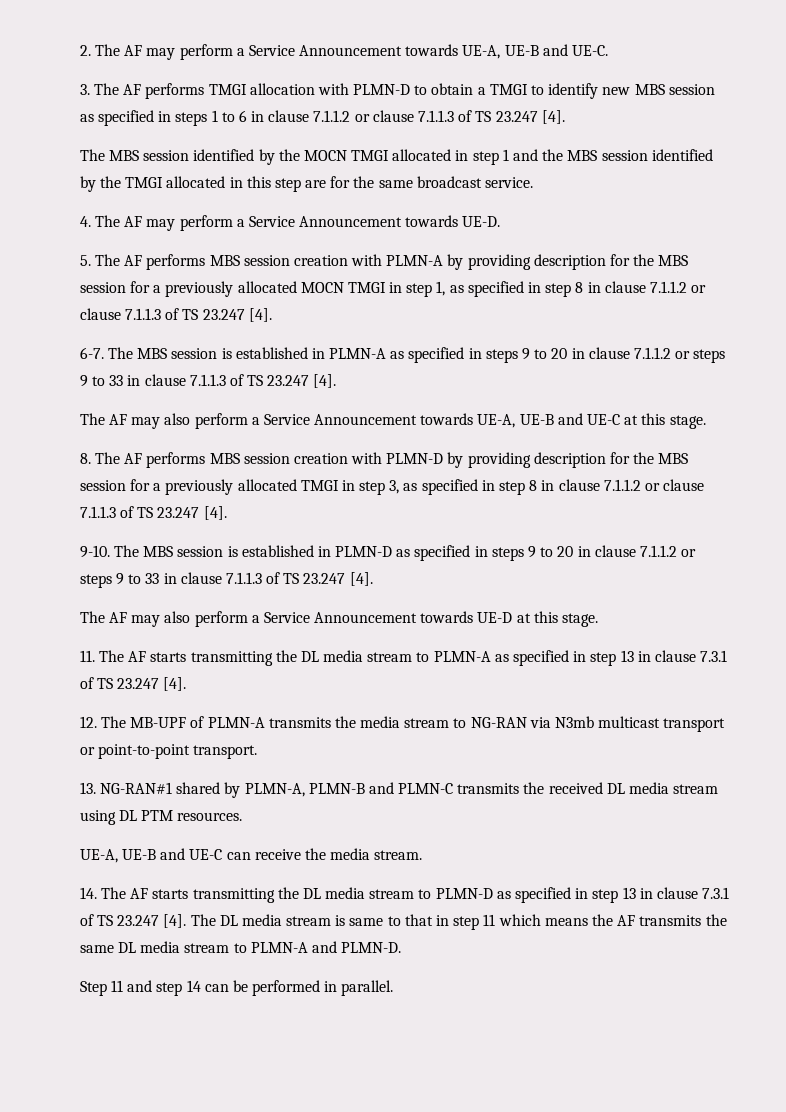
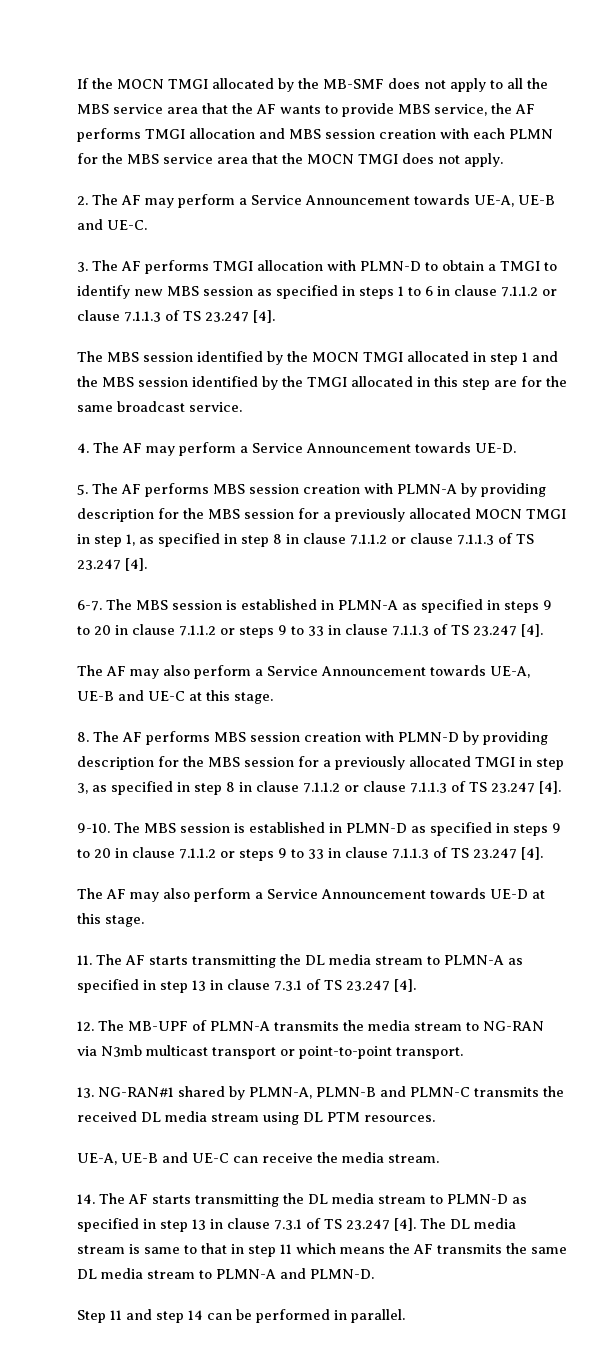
+ If the MOCN TMGI allocated by the MB-SMF does not apply to all the MBS service area that the AF wants to provide MBS service, the AF performs TMGI allocation and MBS session creation with each PLMN for the MBS service area that the MOCN TMGI does not apply.

